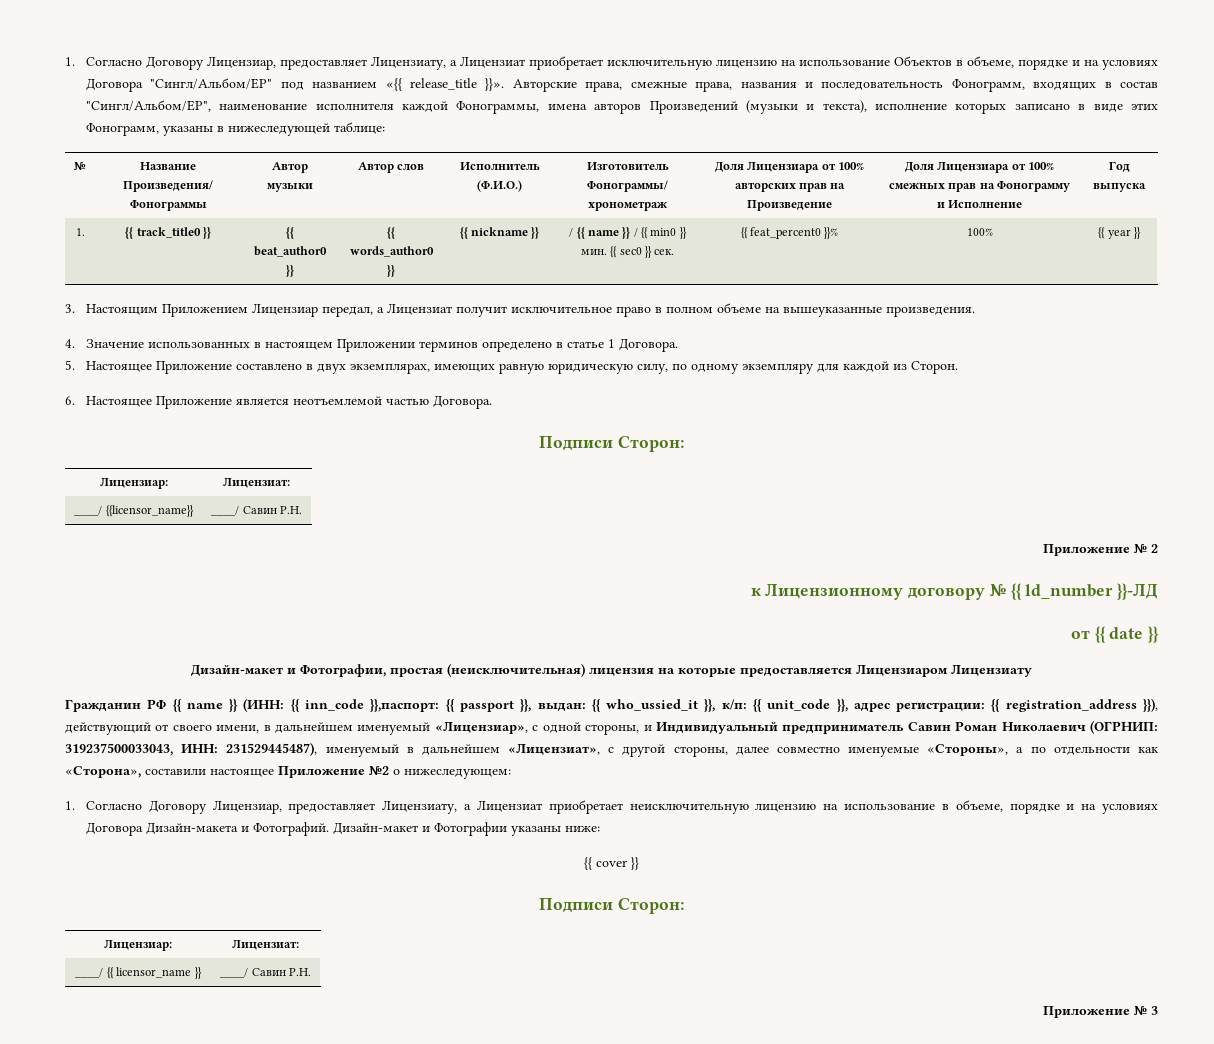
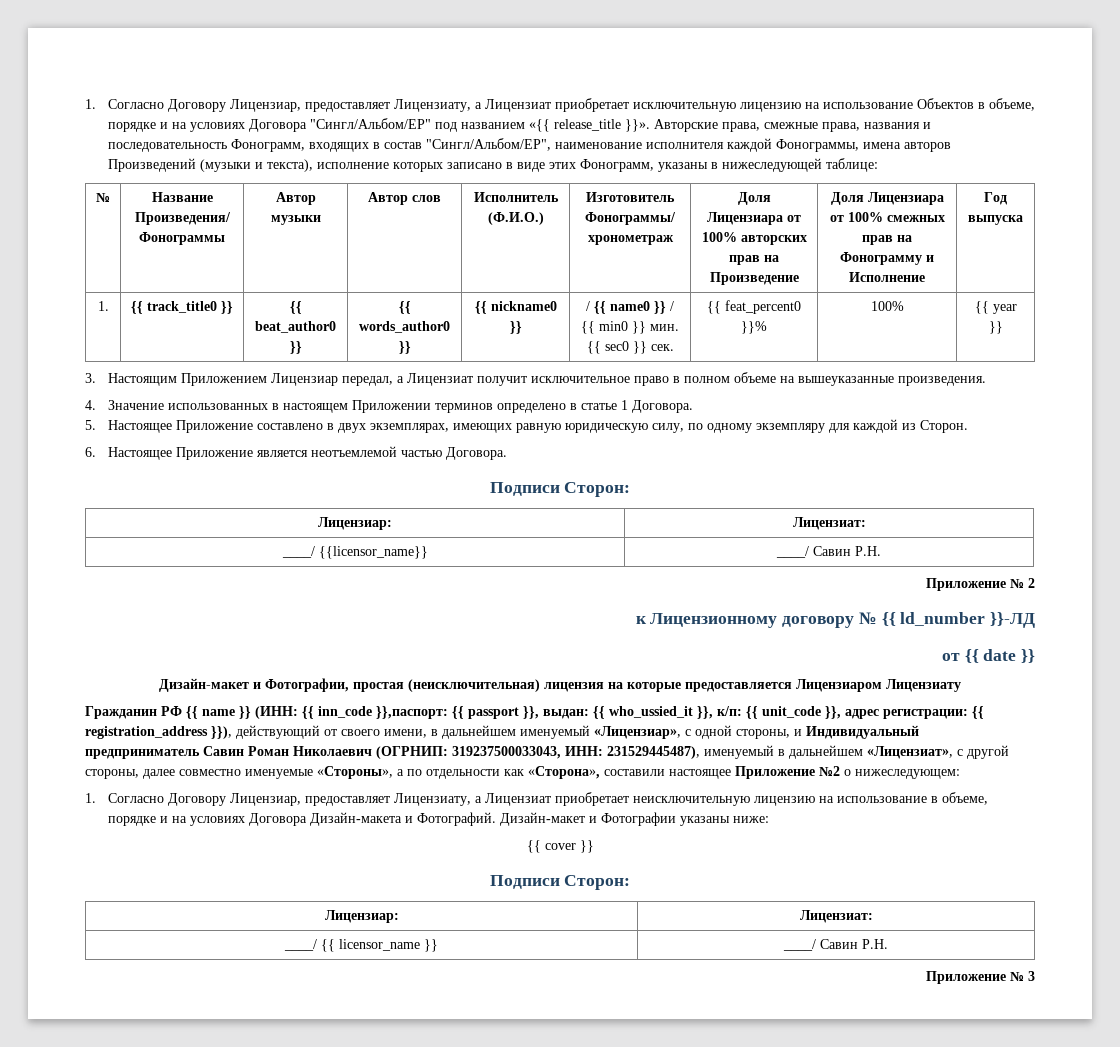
- 1. | {{ track_title0 }} | {{ beat_author0 }} | {{ words_author0 }} | {{ nickname }} | / {{ name }} / {{ min0 }} мин. {{ sec0 }} сек. | {{ feat_percent0 }}% | 100% | {{ year }}
+ 1. | {{ track_title0 }} | {{ beat_author0 }} | {{ words_author0 }} | {{ nickname0 }} | / {{ name0 }} / {{ min0 }} мин. {{ sec0 }} сек. | {{ feat_percent0 }}% | 100% | {{ year }}

